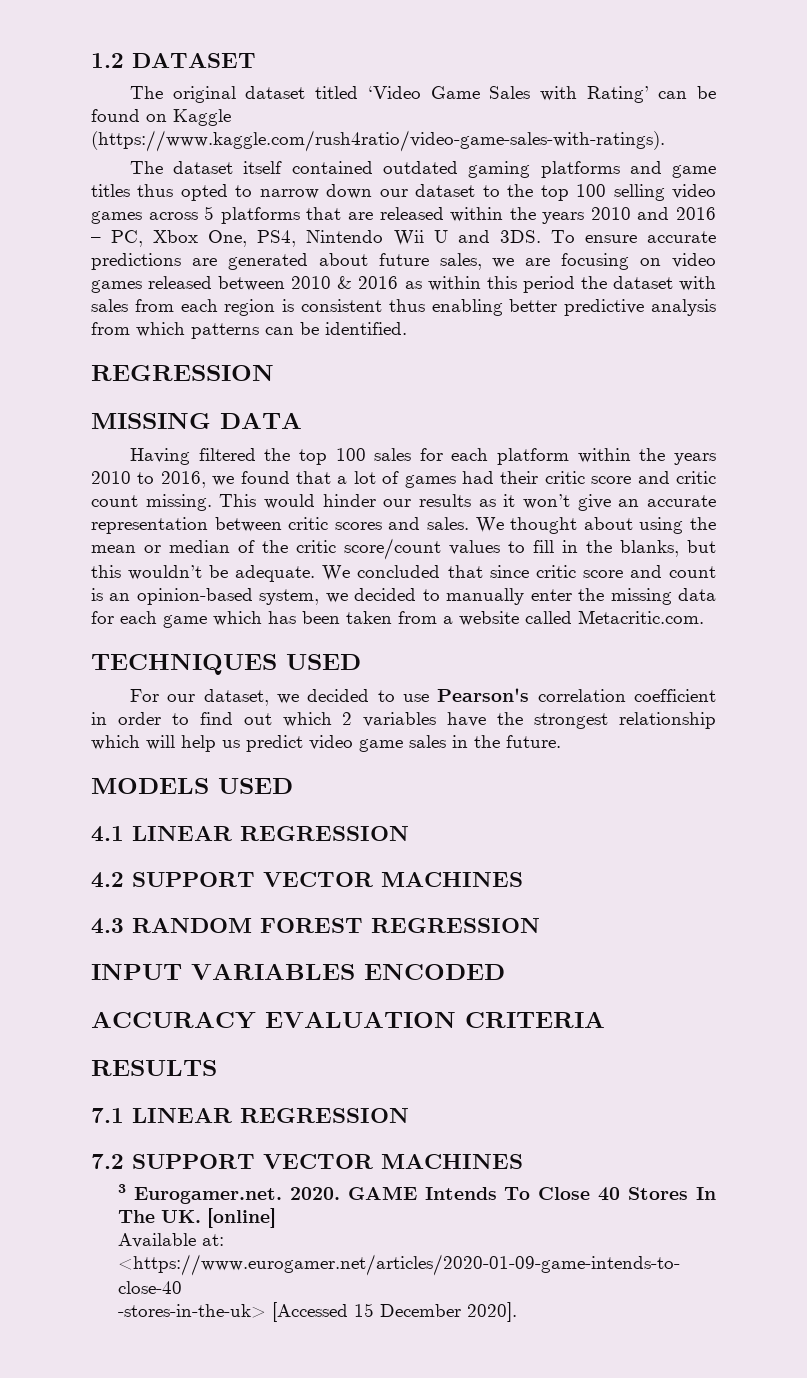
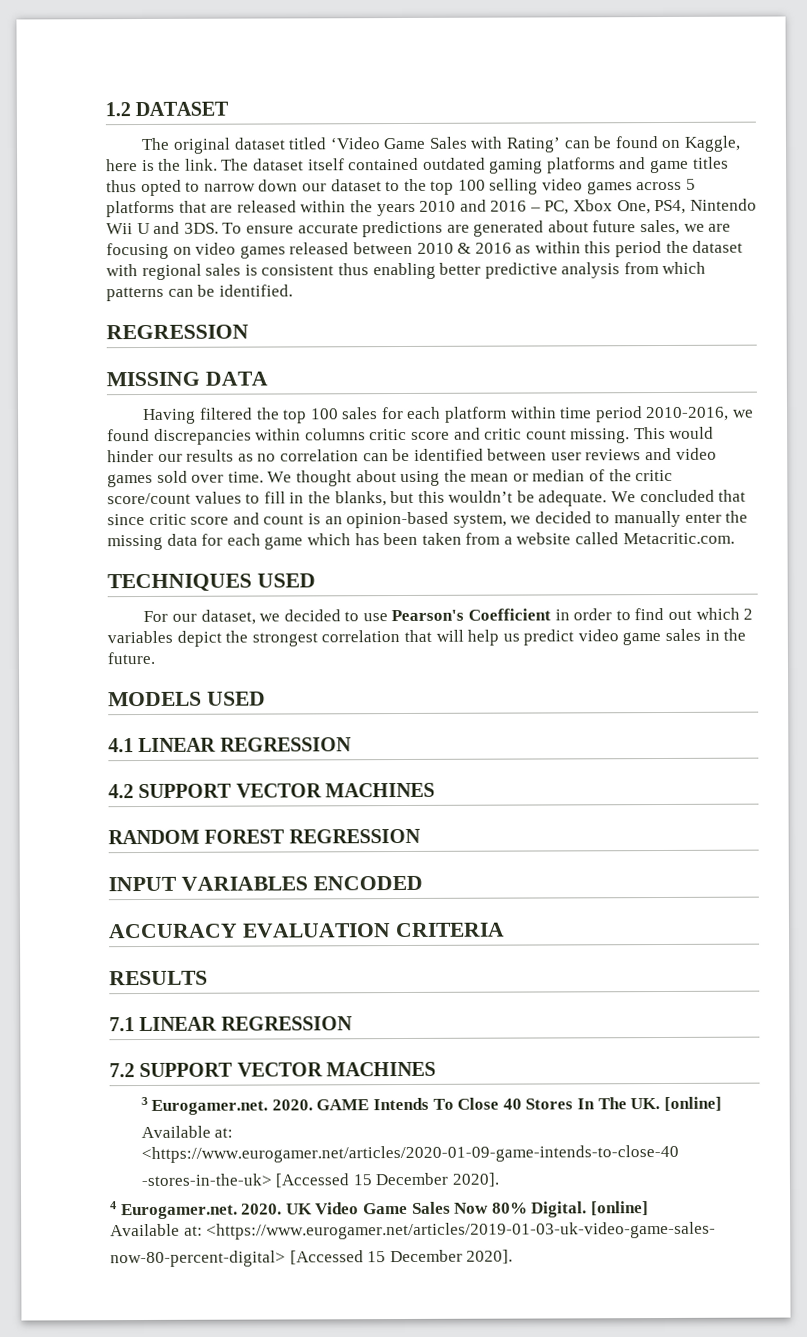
- The original dataset titled ‘Video Game Sales with Rating’ can be found on Kaggle (https://www.kaggle.com/rush4ratio/video-game-sales-with-ratings).
- The dataset itself contained outdated gaming platforms and game titles thus opted to narrow down our dataset to the top 100 selling video games across 5 platforms that are released within the years 2010 and 2016 – PC, Xbox One, PS4, Nintendo Wii U and 3DS.
+ The original dataset titled ‘Video Game Sales with Rating’ can be found on Kaggle, here is the link. The dataset itself contained outdated gaming platforms and game titles thus opted to narrow down our dataset to the top 100 selling video games across 5 platforms that are released within the years 2010 and 2016 – PC, Xbox One, PS4, Nintendo Wii U and 3DS.
- To ensure accurate predictions are generated about future sales, we are focusing on video games released between 2010 & 2016 as within this period the dataset with sales from each region is consistent thus enabling better predictive analysis from which patterns can be identified.
+ To ensure accurate predictions are generated about future sales, we are focusing on video games released between 2010 & 2016 as within this period the dataset with regional sales is consistent thus enabling better predictive analysis from which patterns can be identified.
- Having filtered the top 100 sales for each platform within the years 2010 to 2016, we found that a lot of games had their critic score and critic count missing.
+ Having filtered the top 100 sales for each platform within time period 2010-2016, we found discrepancies within columns critic score and critic count missing.
- This would hinder our results as it won’t give an accurate representation between critic scores and sales.
+ This would hinder our results as no correlation can be identified between user reviews and video games sold over time.
- For our dataset, we decided to use Pearson's correlation coefficient in order to find out which 2 variables have the strongest relationship which will help us predict video game sales in the future.
+ For our dataset, we decided to use Pearson's Coefficient in order to find out which 2 variables depict the strongest correlation that will help us predict video game sales in the future.
- 4.3 RANDOM FOREST REGRESSION
+ RANDOM FOREST REGRESSION
+ 4 Eurogamer.net. 2020. UK Video Game Sales Now 80% Digital. [online]
+ Available at: <https://www.eurogamer.net/articles/2019-01-03-uk-video-game-sales-
+ now-80-percent-digital> [Accessed 15 December 2020].

